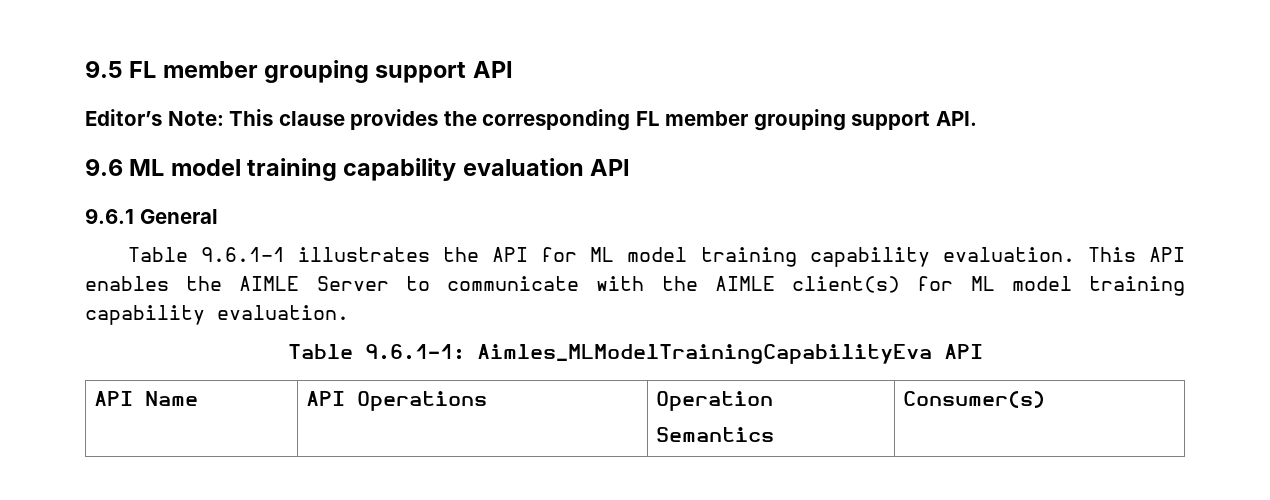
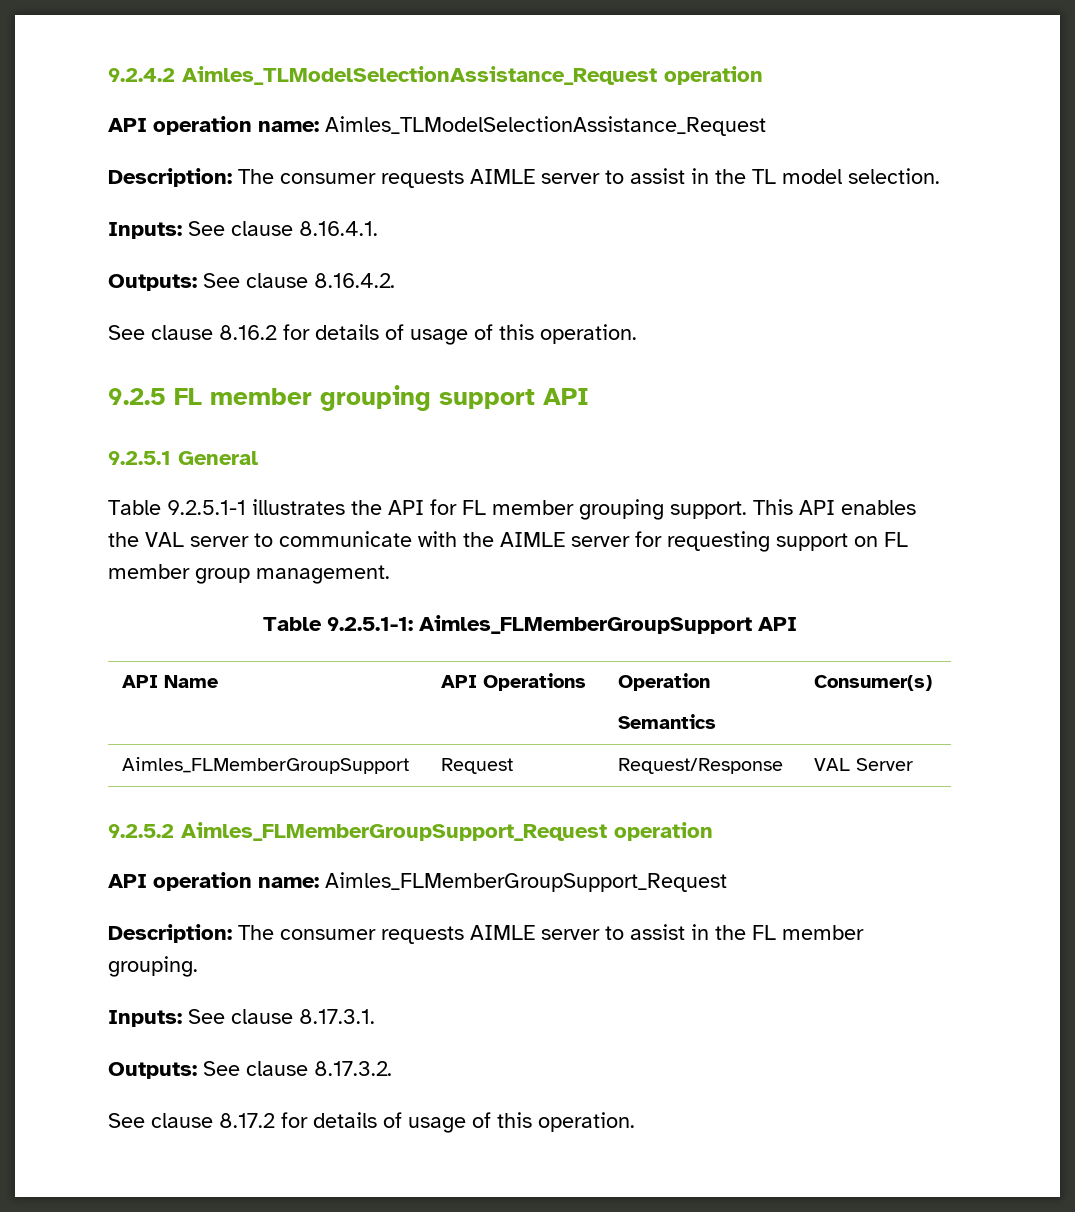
- 9.5 FL member grouping support API
+ 9.2.4.2 Aimles_TLModelSelectionAssistance_Request operation
+ API operation name: Aimles_TLModelSelectionAssistance_Request
+ Description: The consumer requests AIMLE server to assist in the TL model selection.
+ Inputs: See clause 8.16.4.1.
+ Outputs: See clause 8.16.4.2.
+ See clause 8.16.2 for details of usage of this operation.
+ 9.2.5 FL member grouping support API
- Editor’s Note: This clause provides the corresponding FL member grouping support API.
- 9.6 ML model training capability evaluation API
- 9.6.1 General
+ 9.2.5.1 General
- Table 9.6.1-1 illustrates the API for ML model training capability evaluation.
+ Table 9.2.5.1-1 illustrates the API for FL member grouping support.
- This API enables the AIMLE Server to communicate with the AIMLE client(s) for ML model training capability evaluation.
- Table 9.6.1-1: Aimles_MLModelTrainingCapabilityEva API
+ This API enables the VAL server to communicate with the AIMLE server for requesting support on FL member group management.
+ Table 9.2.5.1-1: Aimles_FLMemberGroupSupport API
+ Aimles_FLMemberGroupSupport | Request | Request/Response | VAL Server
+ 9.2.5.2 Aimles_FLMemberGroupSupport_Request operation
+ API operation name: Aimles_FLMemberGroupSupport_Request
+ Description: The consumer requests AIMLE server to assist in the FL member grouping.
+ Inputs: See clause 8.17.3.1.
+ Outputs: See clause 8.17.3.2.
+ See clause 8.17.2 for details of usage of this operation.

